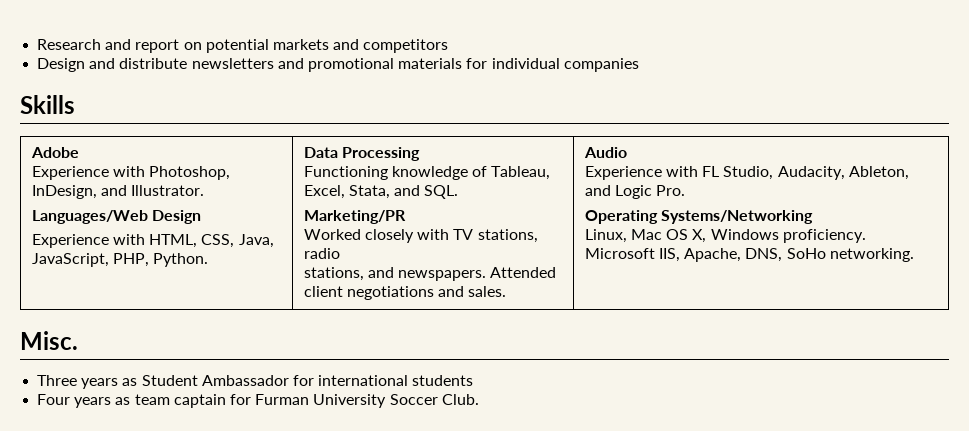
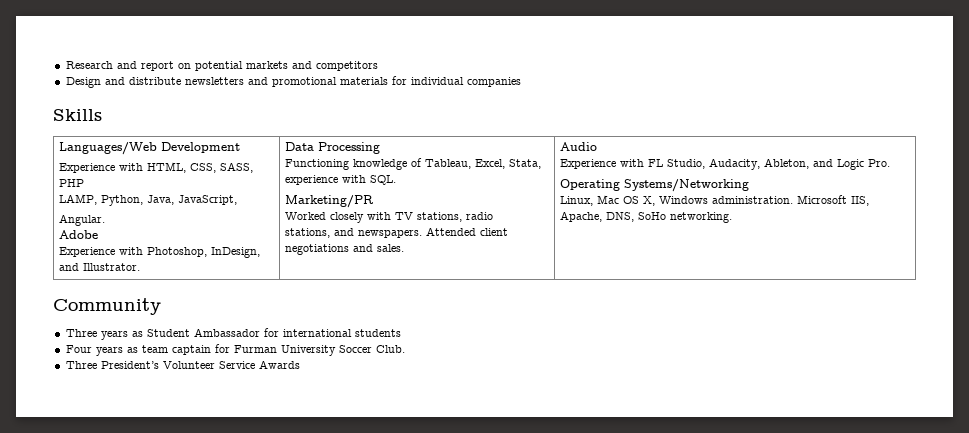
+ Languages/Web Development
+ Experience with HTML, CSS, SASS, PHP
+ LAMP, Python, Java, JavaScript,
+ Angular.
- Languages/Web Design
- Experience with HTML, CSS, Java, JavaScript, PHP, Python.
- Functioning knowledge of Tableau, Excel, Stata, and SQL.
+ Functioning knowledge of Tableau, Excel, Stata, experience with SQL.
- Linux, Mac OS X, Windows proficiency.
+ Linux, Mac OS X, Windows administration.
- Misc.
+ Community
+ Three President’s Volunteer Service Awards

